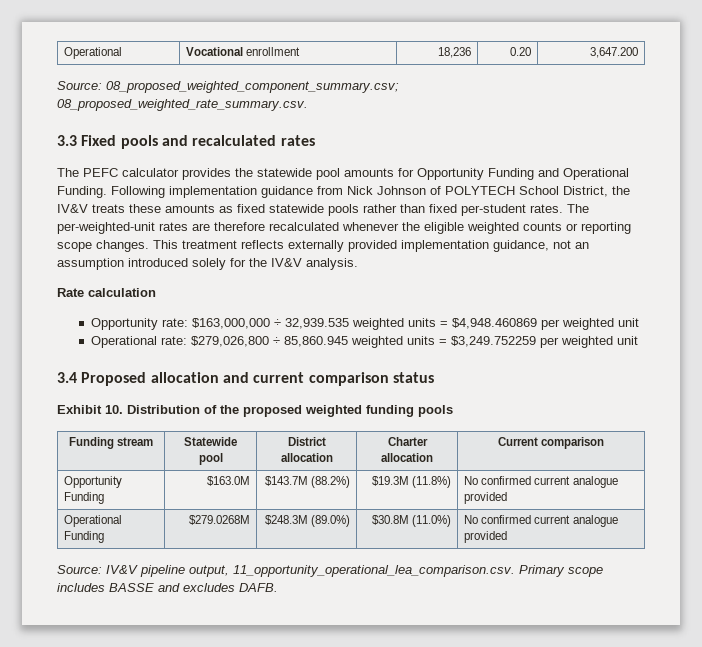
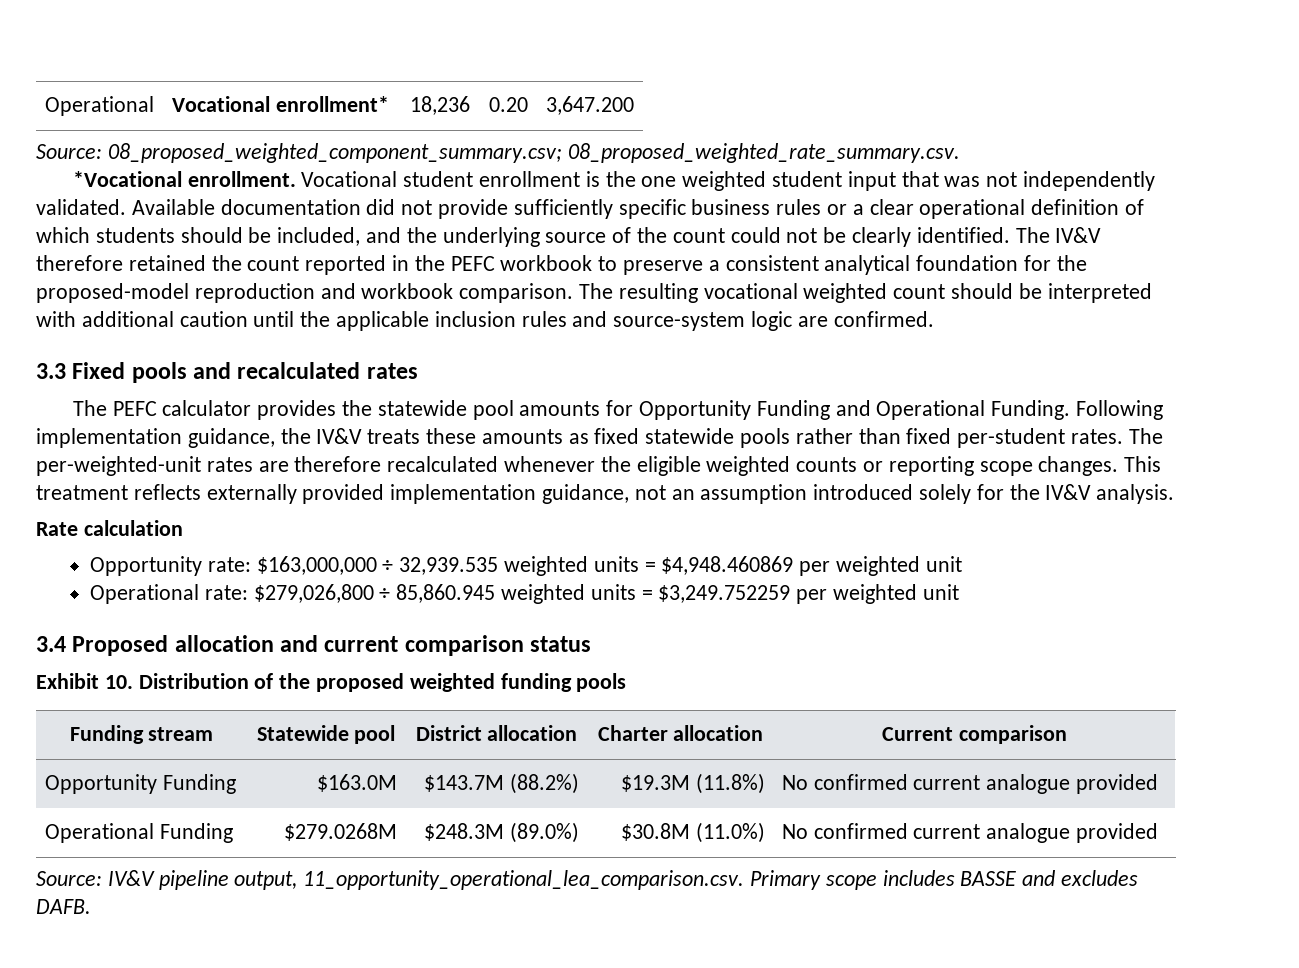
- Operational | Vocational enrollment | 18,236 | 0.20 | 3,647.200
+ Operational | Vocational enrollment* | 18,236 | 0.20 | 3,647.200
+ *Vocational enrollment. Vocational student enrollment is the one weighted student input that was not independently validated. Available documentation did not provide sufficiently specific business rules or a clear operational definition of which students should be included, and the underlying source of the count could not be clearly identified. The IV&V therefore retained the count reported in the PEFC workbook to preserve a consistent analytical foundation for the proposed-model reproduction and workbook comparison. The resulting vocational weighted count should be interpreted with additional caution until the applicable inclusion rules and source-system logic are confirmed.
- Following implementation guidance from Nick Johnson of POLYTECH School District, the IV&V treats these amounts as fixed statewide pools rather than fixed per-student rates.
+ Following implementation guidance, the IV&V treats these amounts as fixed statewide pools rather than fixed per-student rates.

